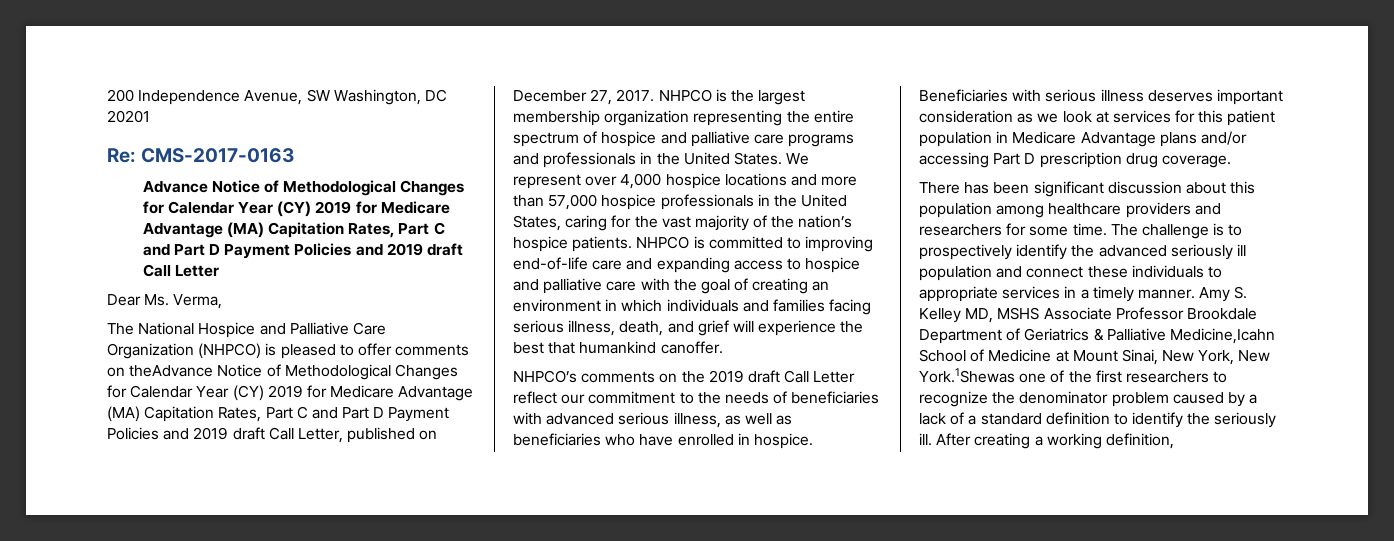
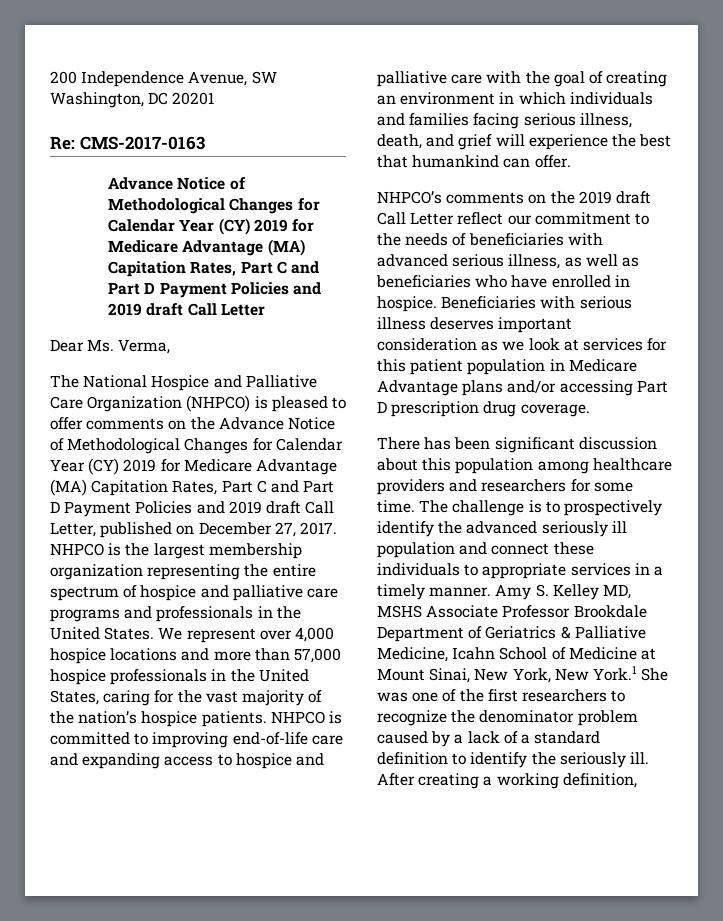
- The National Hospice and Palliative Care Organization (NHPCO) is pleased to offer comments on theAdvance Notice of Methodological Changes for Calendar Year (CY) 2019 for Medicare Advantage (MA) Capitation Rates, Part C and Part D Payment Policies and 2019 draft Call Letter, published on December 27, 2017.
+ The National Hospice and Palliative Care Organization (NHPCO) is pleased to offer comments on the Advance Notice of Methodological Changes for Calendar Year (CY) 2019 for Medicare Advantage (MA) Capitation Rates, Part C and Part D Payment Policies and 2019 draft Call Letter, published on December 27, 2017.
- NHPCO is committed to improving end-of-life care and expanding access to hospice and palliative care with the goal of creating an environment in which individuals and families facing serious illness, death, and grief will experience the best that humankind canoffer.
+ NHPCO is committed to improving end-of-life care and expanding access to hospice and palliative care with the goal of creating an environment in which individuals and families facing serious illness, death, and grief will experience the best that humankind can offer.
- Amy S. Kelley MD, MSHS Associate Professor Brookdale Department of Geriatrics & Palliative Medicine,Icahn School of Medicine at Mount Sinai, New York, New York.1Shewas one of the first researchers to recognize the denominator problem caused by a lack of a standard definition to identify the seriously ill.
+ Amy S. Kelley MD, MSHS Associate Professor Brookdale Department of Geriatrics & Palliative Medicine, Icahn School of Medicine at Mount Sinai, New York, New York.1 She was one of the first researchers to recognize the denominator problem caused by a lack of a standard definition to identify the seriously ill.

